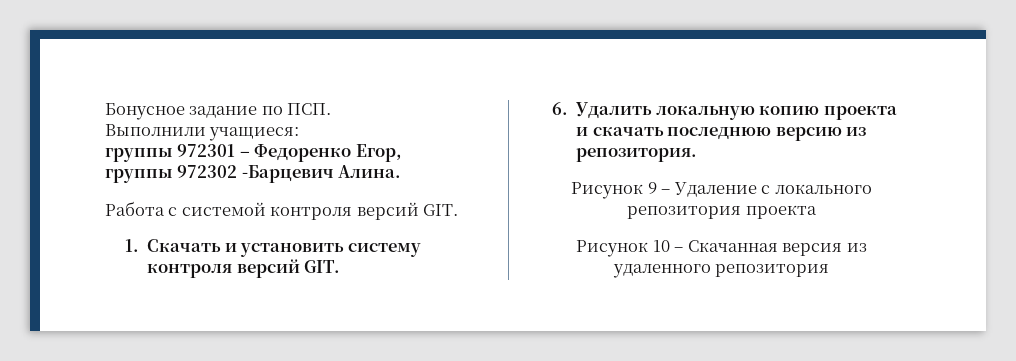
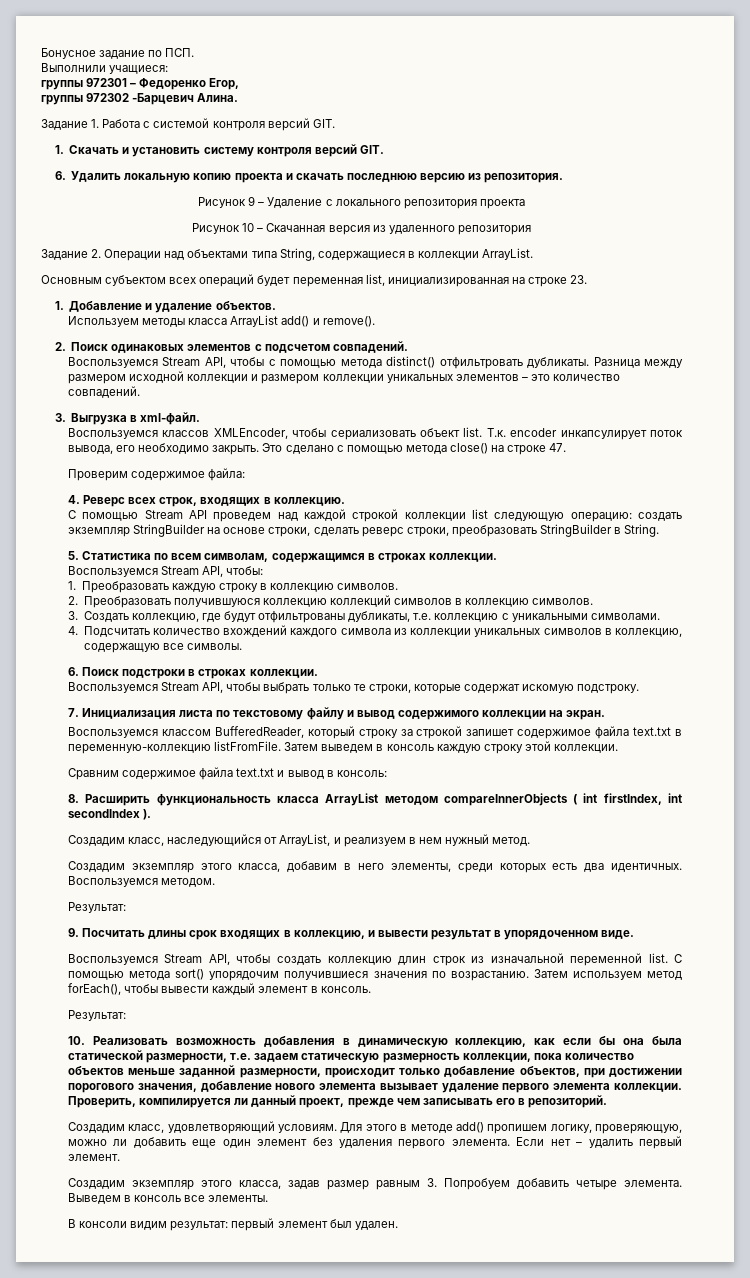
- Работа с системой контроля версий GIT.
+ Задание 1. Работа с системой контроля версий GIT.
+ Задание 2. Операции над объектами типа String, содержащиеся в коллекции ArrayList.
+ Основным субъектом всех операций будет переменная list, инициализированная на строке 23.
+ 1. Добавление и удаление объектов.
+ Используем методы класса ArrayList add() и remove().
+ 2. Поиск одинаковых элементов с подсчетом совпадений.
+ Воспользуемся Stream API, чтобы с помощью метода distinct() отфильтровать дубликаты. Разница между размером исходной коллекции и размером коллекции уникальных элементов – это количество совпадений.
+ 3. Выгрузка в xml-файл.
+ Воспользуемся классов XMLEncoder, чтобы сериализовать объект list. Т.к. encoder инкапсулирует поток вывода, его необходимо закрыть. Это сделано с помощью метода close() на строке 47.
+ Проверим содержимое файла:
+ 4. Реверс всех строк, входящих в коллекцию.
+ С помощью Stream API проведем над каждой строкой коллекции list следующую операцию: создать экземпляр StringBuilder на основе строки, сделать реверс строки, преобразовать StringBuilder в String.
+ 5. Статистика по всем символам, содержащимся в строках коллекции.
+ Воспользуемся Stream API, чтобы:
+ 1. Преобразовать каждую строку в коллекцию символов.
+ 2. Преобразовать получившуюся коллекцию коллекций символов в коллекцию символов.
+ 3. Создать коллекцию, где будут отфильтрованы дубликаты, т.е. коллекцию с уникальными символами.
+ 4. Подсчитать количество вхождений каждого символа из коллекции уникальных символов в коллекцию, содержащую все символы.
+ 6. Поиск подстроки в строках коллекции.
+ Воспользуемся Stream API, чтобы выбрать только те строки, которые содержат искомую подстроку.
+ 7. Инициализация листа по текстовому файлу и вывод содержимого коллекции на экран.
+ Воспользуемся классом BufferedReader, который строку за строкой запишет содержимое файла text.txt в переменную-коллекцию listFromFile. Затем выведем в консоль каждую строку этой коллекции.
+ Сравним содержимое файла text.txt и вывод в консоль:
+ 8. Расширить функциональность класса ArrayList методом compareInnerObjects ( int firstIndex, int secondIndex ).
+ Создадим класс, наследующийся от ArrayList, и реализуем в нем нужный метод.
+ Создадим экземпляр этого класса, добавим в него элементы, среди которых есть два идентичных. Воспользуемся методом.
+ Результат:
+ 9. Посчитать длины срок входящих в коллекцию, и вывести результат в упорядоченном виде.
+ Воспользуемся Stream API, чтобы создать коллекцию длин строк из изначальной переменной list. С помощью метода sort() упорядочим получившиеся значения по возрастанию. Затем используем метод forEach(), чтобы вывести каждый элемент в консоль.
+ Результат:
+ 10. Реализовать возможность добавления в динамическую коллекцию, как если бы она была статической размерности, т.е. задаем статическую размерность коллекции, пока количество объектов меньше заданной размерности, происходит только добавление объектов, при достижении порогового значения, добавление нового элемента вызывает удаление первого элемента коллекции. Проверить, компилируется ли данный проект, прежде чем записывать его в репозиторий.
+ Создадим класс, удовлетворяющий условиям. Для этого в методе add() пропишем логику, проверяющую, можно ли добавить еще один элемент без удаления первого элемента. Если нет – удалить первый элемент.
+ Создадим экземпляр этого класса, задав размер равным 3. Попробуем добавить четыре элемента. Выведем в консоль все элементы.
+ В консоли видим результат: первый элемент был удален.

